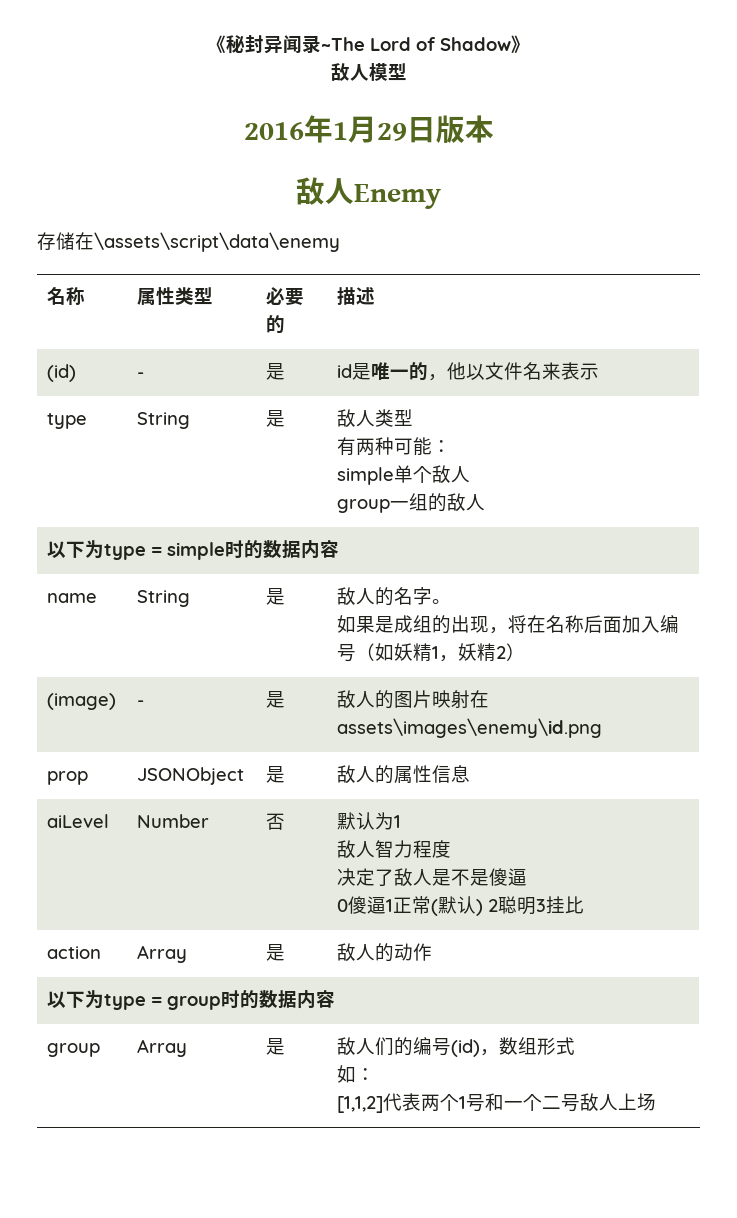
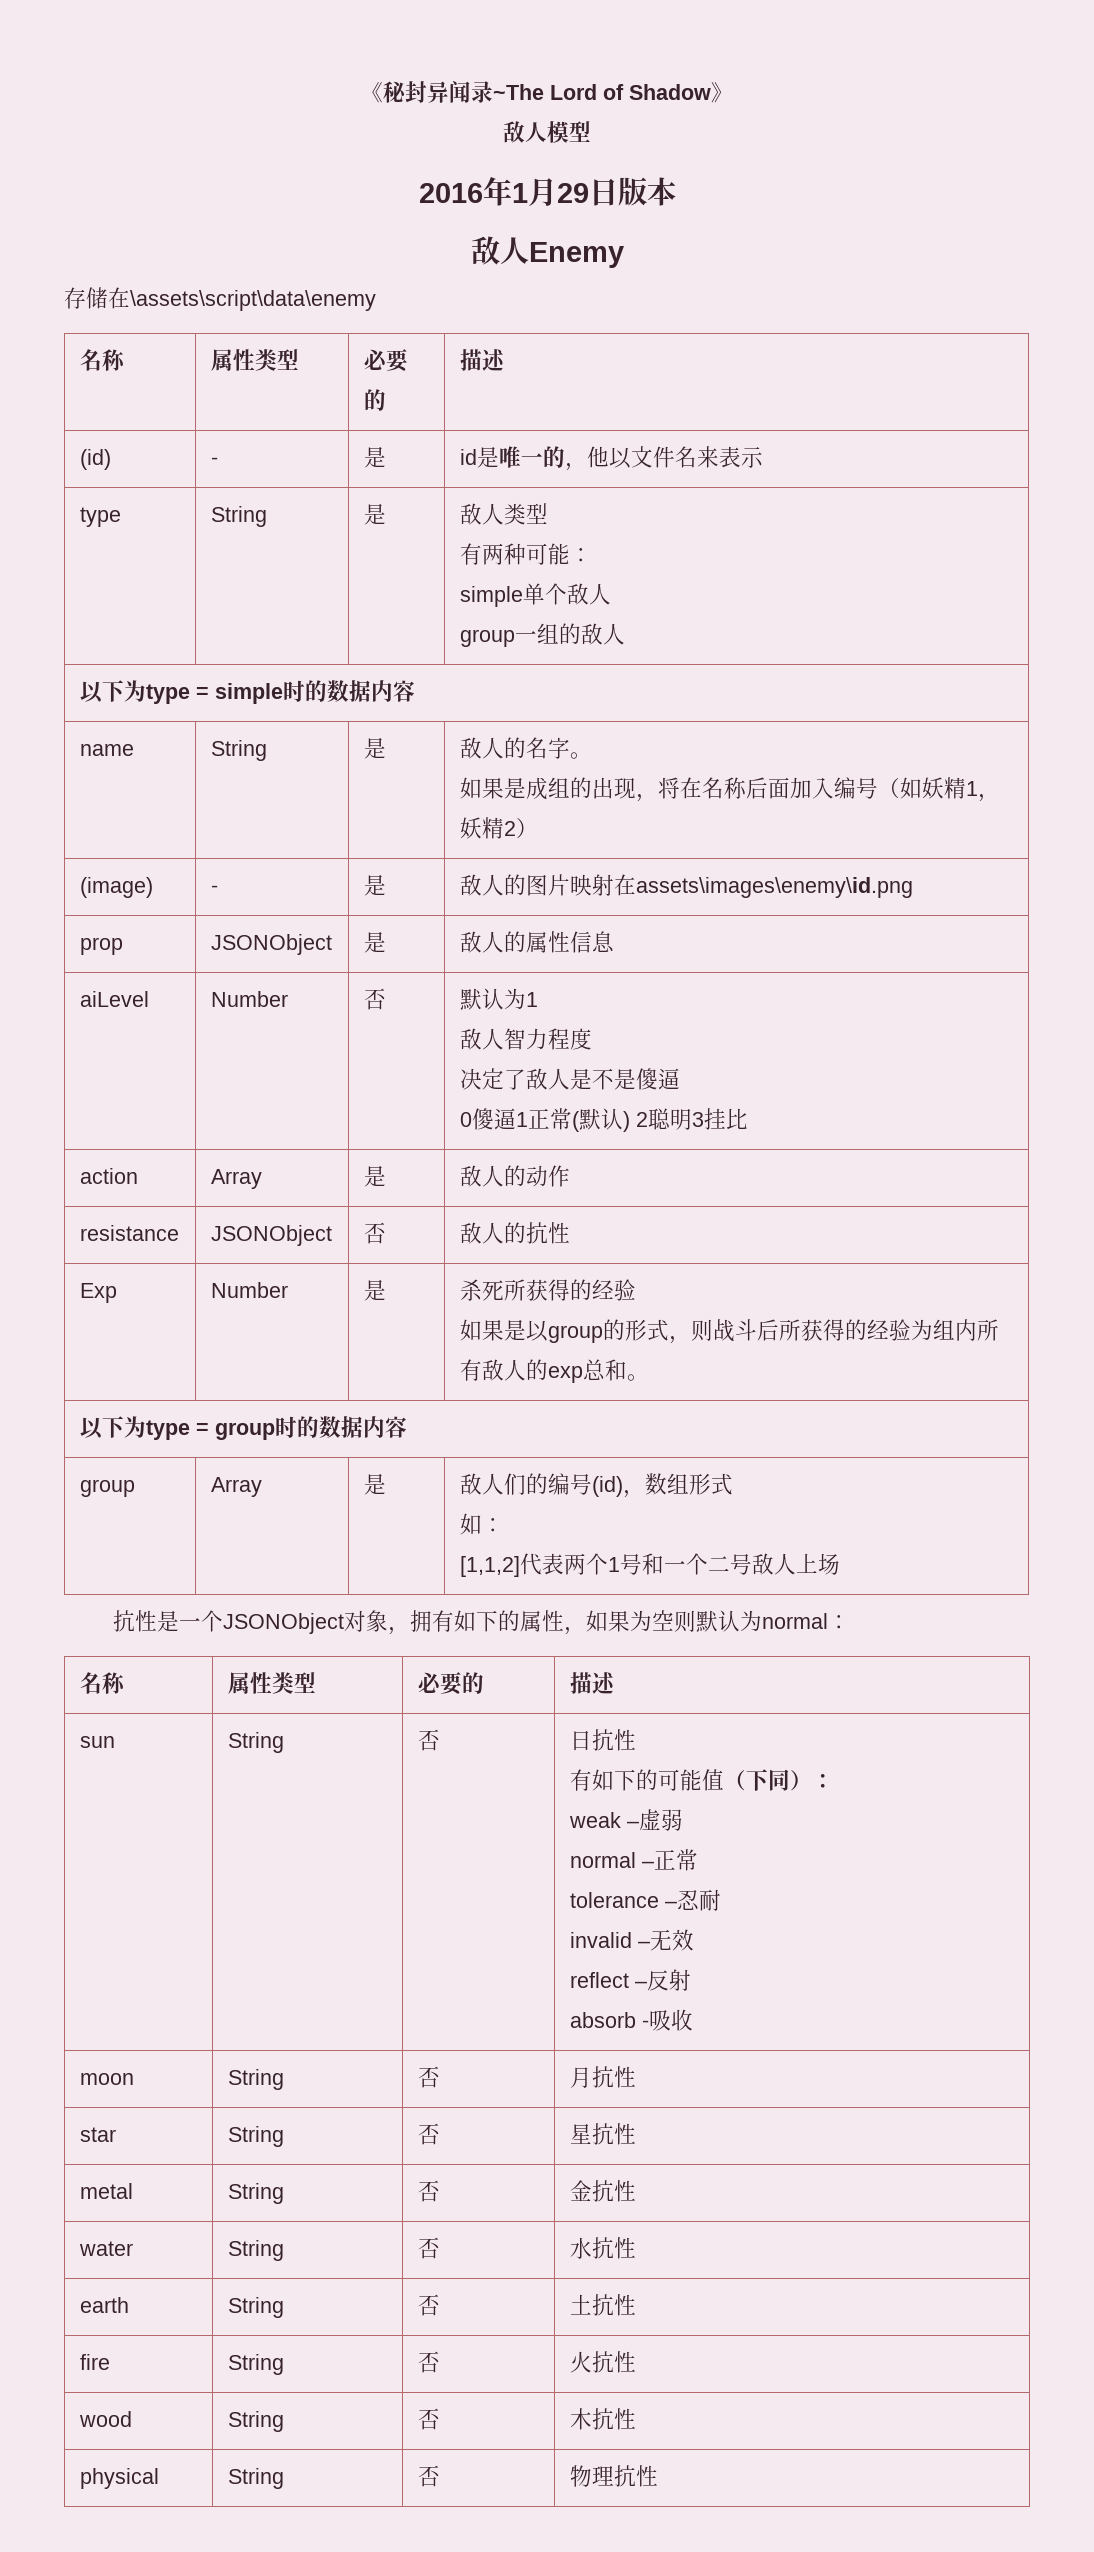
+ resistance | JSONObject | 否 | 敌人的抗性
+ Exp | Number | 是 | 杀死所获得的经验
+ 如果是以group的形式，则战斗后所获得的经验为组内所有敌人的exp总和。
+ 抗性是一个JSONObject对象，拥有如下的属性，如果为空则默认为normal：
+ 名称 | 属性类型 | 必要的 | 描述
+ sun | String | 否 | 日抗性
+ 有如下的可能值（下同）：
+ weak –虚弱
+ normal –正常
+ tolerance –忍耐
+ invalid –无效
+ reflect –反射
+ absorb -吸收
+ moon | String | 否 | 月抗性
+ star | String | 否 | 星抗性
+ metal | String | 否 | 金抗性
+ water | String | 否 | 水抗性
+ earth | String | 否 | 土抗性
+ fire | String | 否 | 火抗性
+ wood | String | 否 | 木抗性
+ physical | String | 否 | 物理抗性

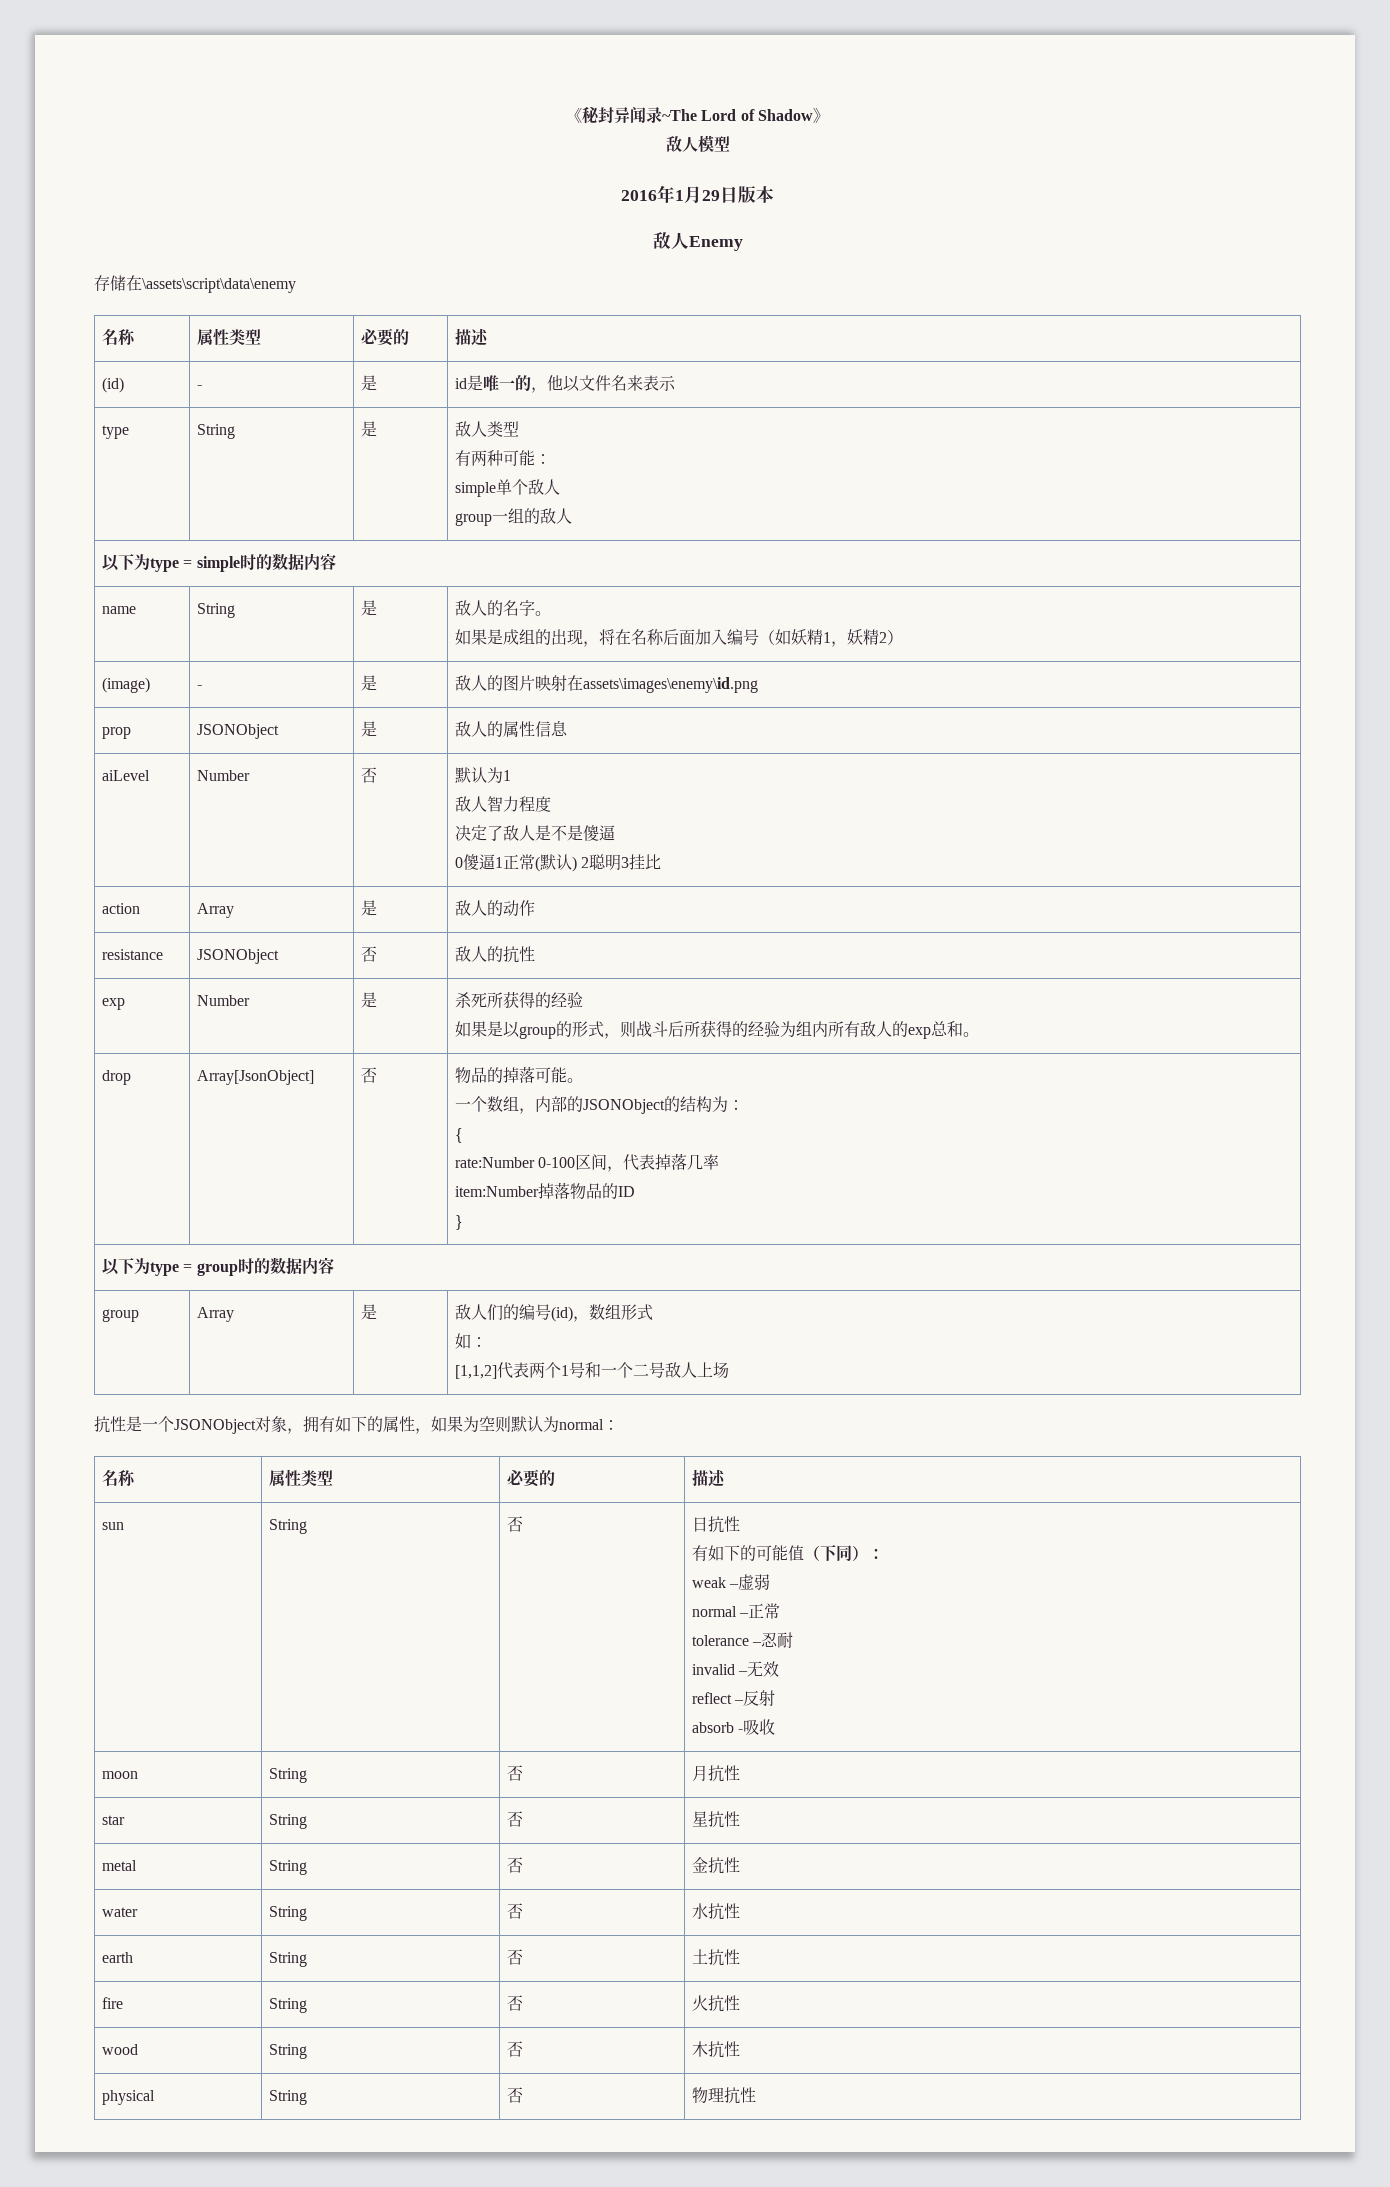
- Exp | Number | 是 | 杀死所获得的经验
+ exp | Number | 是 | 杀死所获得的经验
+ drop | Array[JsonObject] | 否 | 物品的掉落可能。
+ 一个数组，内部的JSONObject的结构为：
+ {
+ rate:Number 0-100区间，代表掉落几率
+ item:Number掉落物品的ID
+ }

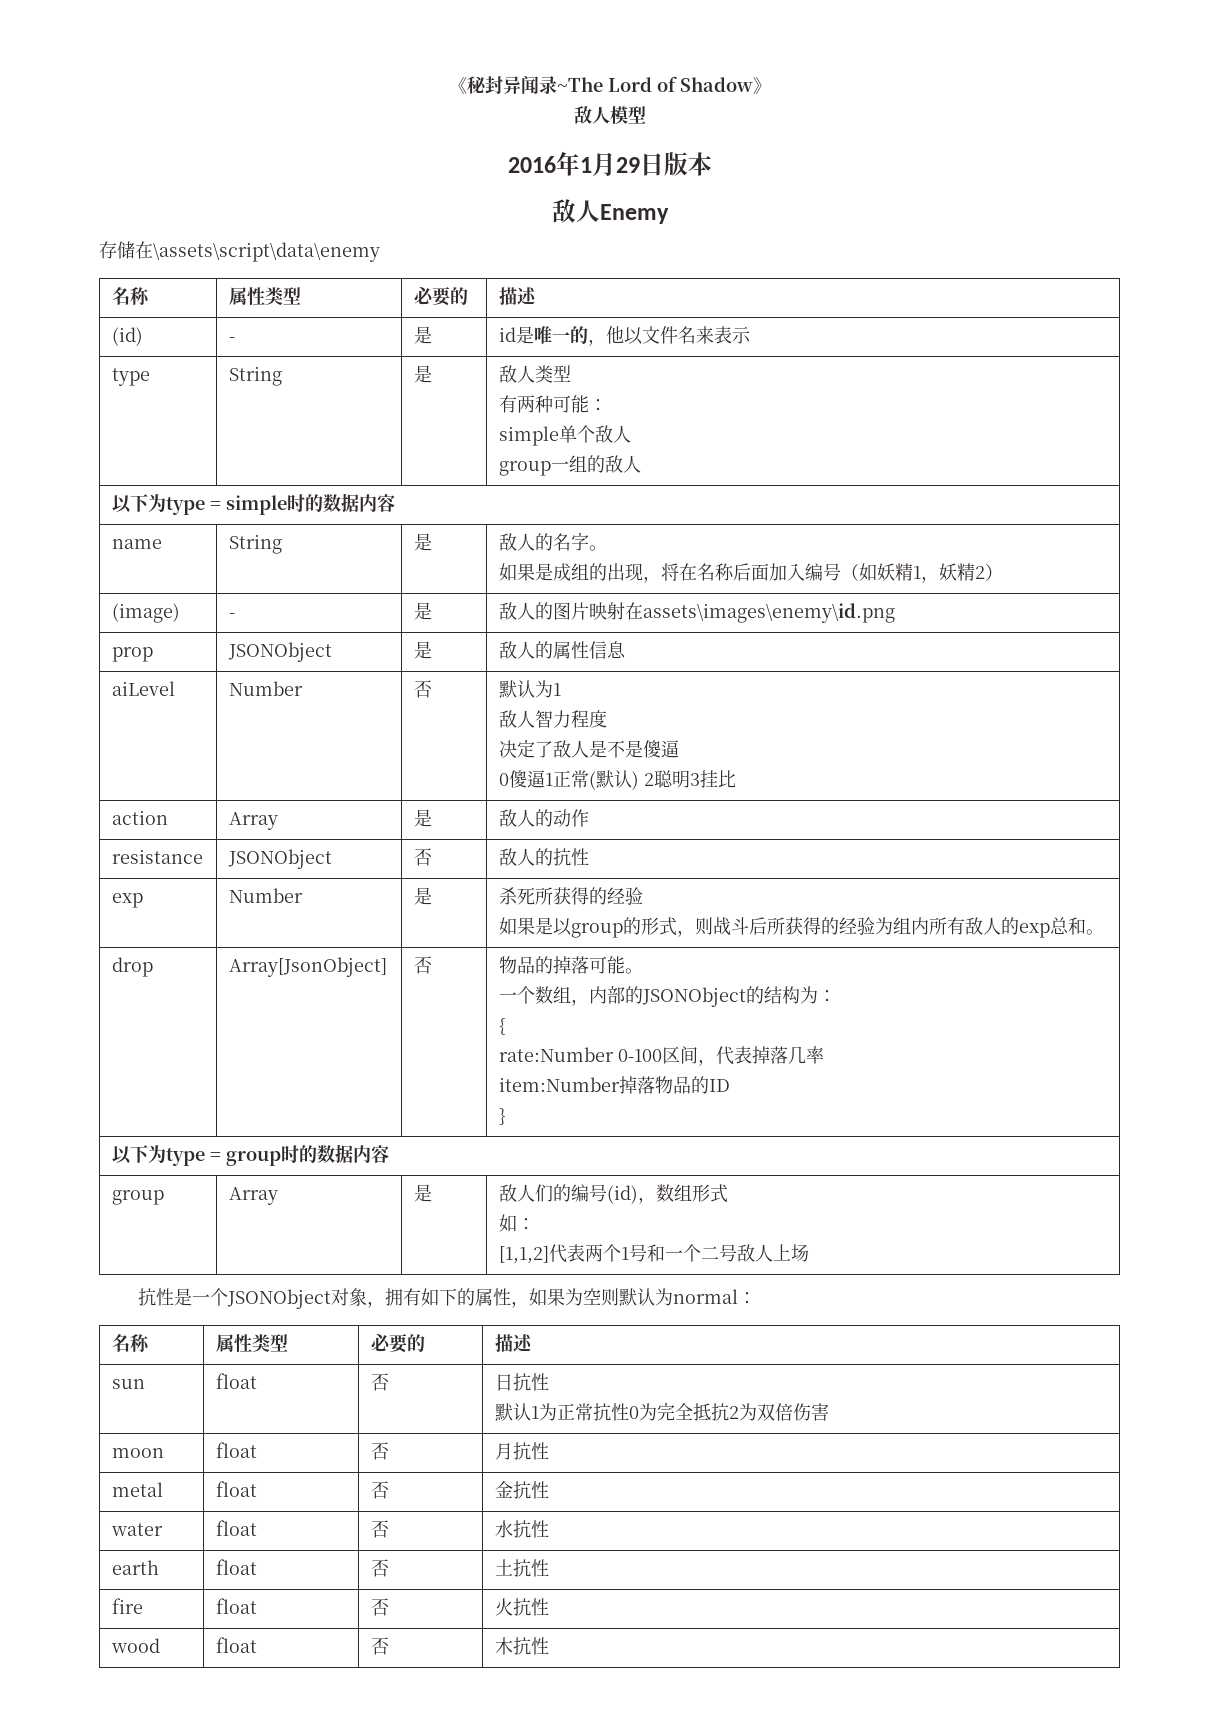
- sun | String | 否 | 日抗性
- 有如下的可能值（下同）：
- weak –虚弱
- normal –正常
- tolerance –忍耐
- invalid –无效
- reflect –反射
- absorb -吸收
+ sun | float | 否 | 日抗性
+ 默认1为正常抗性0为完全抵抗2为双倍伤害
- moon | String | 否 | 月抗性
+ moon | float | 否 | 月抗性
- star | String | 否 | 星抗性
- metal | String | 否 | 金抗性
+ metal | float | 否 | 金抗性
- water | String | 否 | 水抗性
+ water | float | 否 | 水抗性
- earth | String | 否 | 土抗性
+ earth | float | 否 | 土抗性
- fire | String | 否 | 火抗性
+ fire | float | 否 | 火抗性
- wood | String | 否 | 木抗性
+ wood | float | 否 | 木抗性
- physical | String | 否 | 物理抗性

